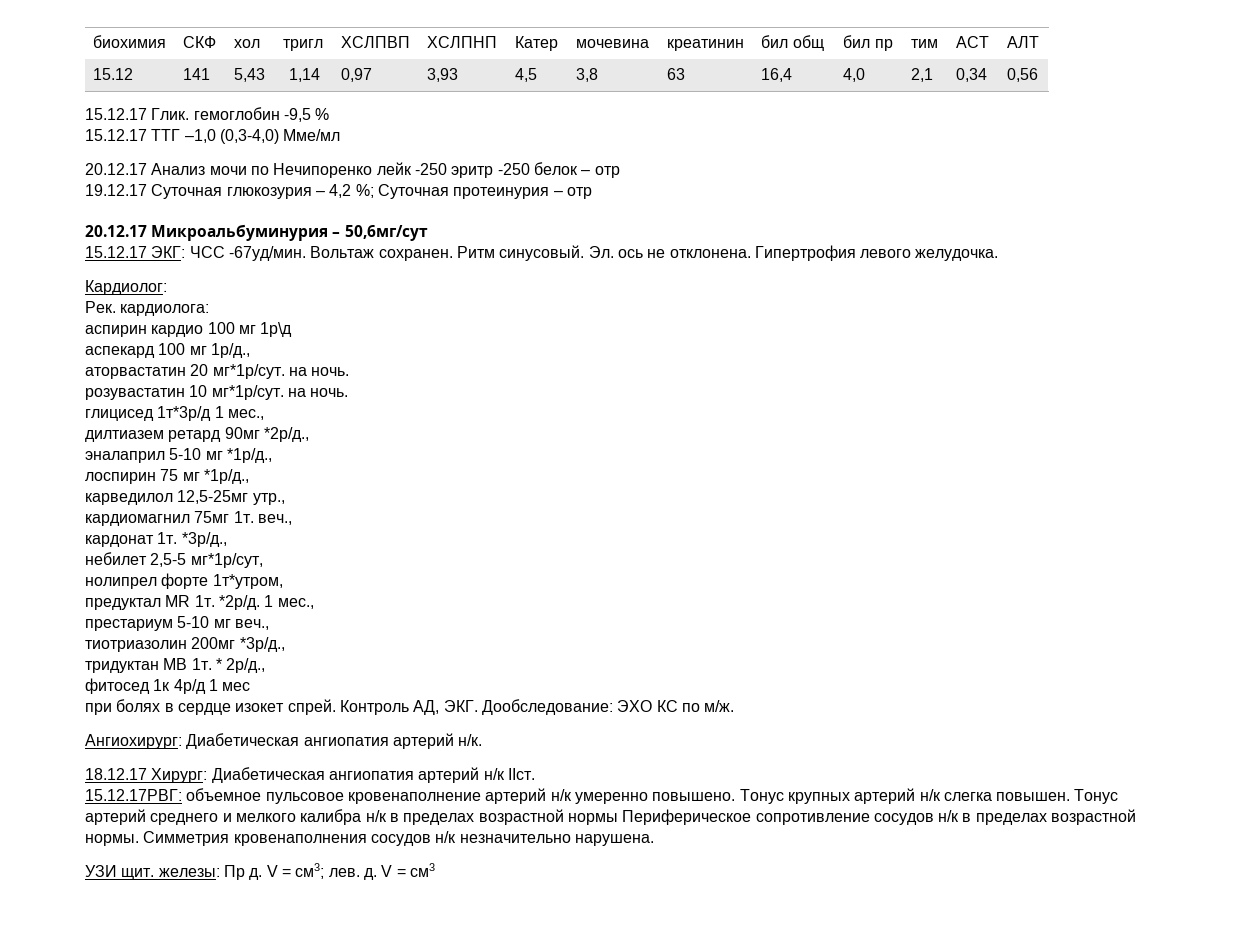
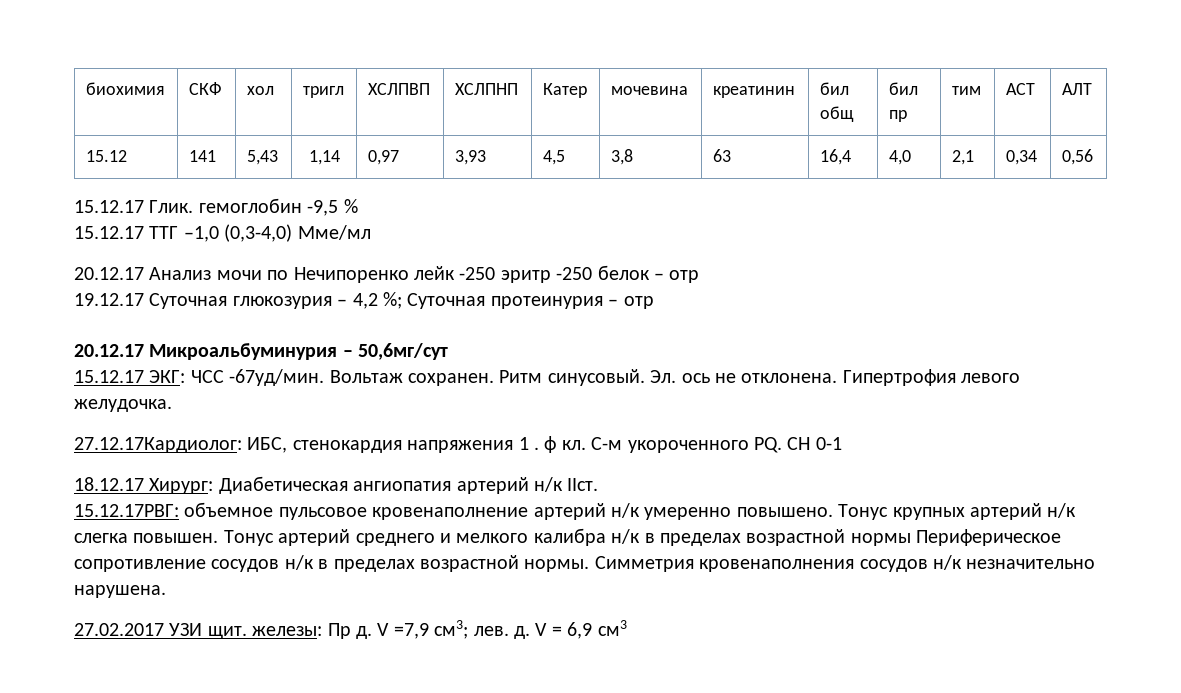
- Кардиолог:
- Рек. кардиолога:
- аспирин кардио 100 мг 1р\д
- аспекард 100 мг 1р/д.,
- аторвастатин 20 мг*1р/сут. на ночь.
- розувастатин 10 мг*1р/сут. на ночь.
- глицисед 1т*3р/д 1 мес.,
- дилтиазем ретард 90мг *2р/д.,
- эналаприл 5-10 мг *1р/д.,
- лоспирин 75 мг *1р/д.,
- карведилол 12,5-25мг утр.,
- кардиомагнил 75мг 1т. веч.,
- кардонат 1т. *3р/д.,
- небилет 2,5-5 мг*1р/сут,
- нолипрел форте 1т*утром,
- предуктал МR 1т. *2р/д. 1 мес.,
- престариум 5-10 мг веч.,
- тиотриазолин 200мг *3р/д.,
- тридуктан МВ 1т. * 2р/д.,
- фитосед 1к 4р/д 1 мес
- при болях в сердце изокет спрей. Контроль АД, ЭКГ. Дообследование: ЭХО КС по м/ж.
- Ангиохирург: Диабетическая ангиопатия артерий н/к.
+ 27.12.17Кардиолог: ИБС, стенокардия напряжения 1 . ф кл. С-м укороченного PQ. СН 0-1
- УЗИ щит. железы: Пр д.
+ 27.02.2017 УЗИ щит. железы: Пр д.
- V = см3; лев. д.
+ V =7,9 см3; лев. д.
- V = см3
+ V = 6,9 см3

